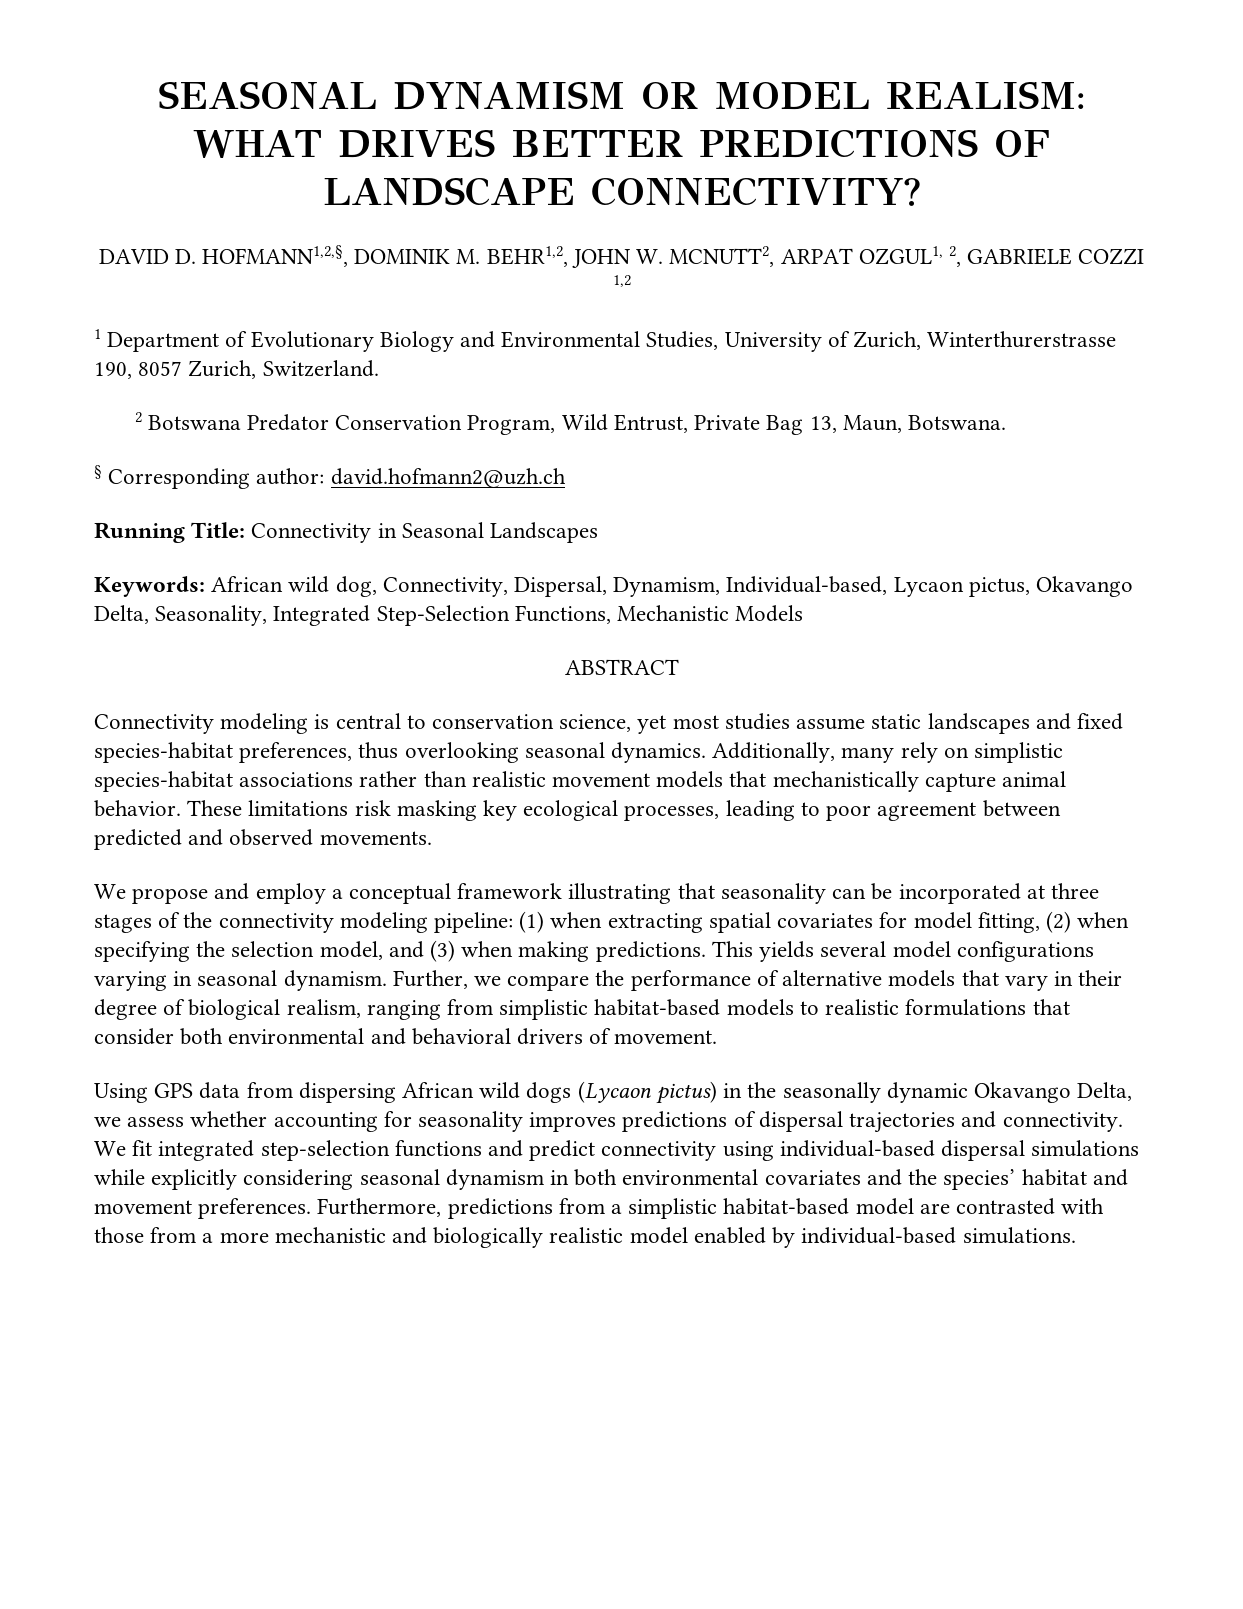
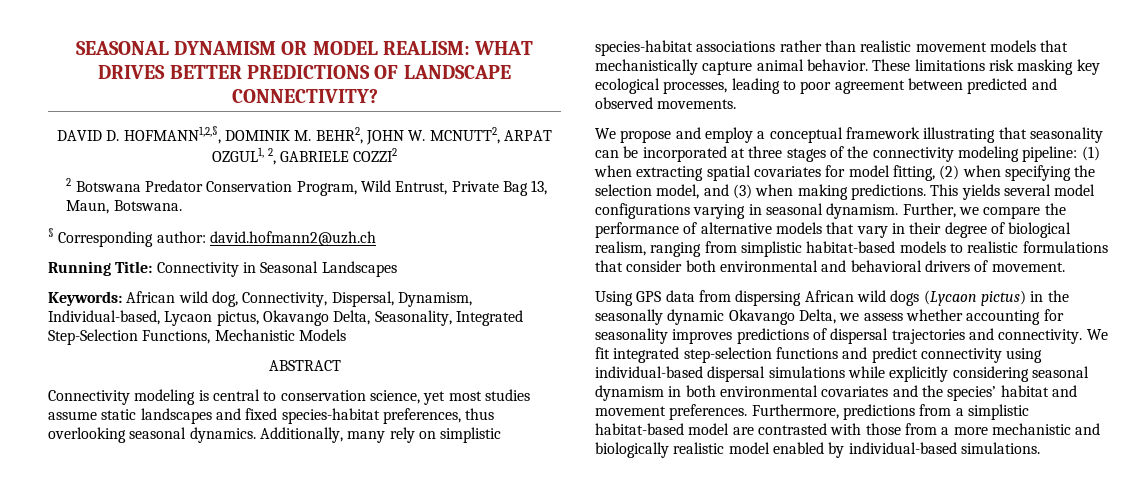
- DAVID D. HOFMANN1,2,§, DOMINIK M. BEHR1,2, JOHN W. MCNUTT2, ARPAT OZGUL1, 2, GABRIELE COZZI 1,2
- 1 Department of Evolutionary Biology and Environmental Studies, University of Zurich, Winterthurerstrasse 190, 8057 Zurich, Switzerland.
+ DAVID D. HOFMANN1,2,§, DOMINIK M. BEHR2, JOHN W. MCNUTT2, ARPAT OZGUL1, 2, GABRIELE COZZI2

